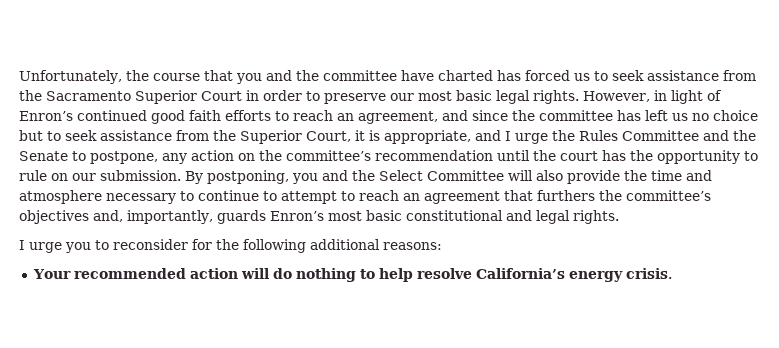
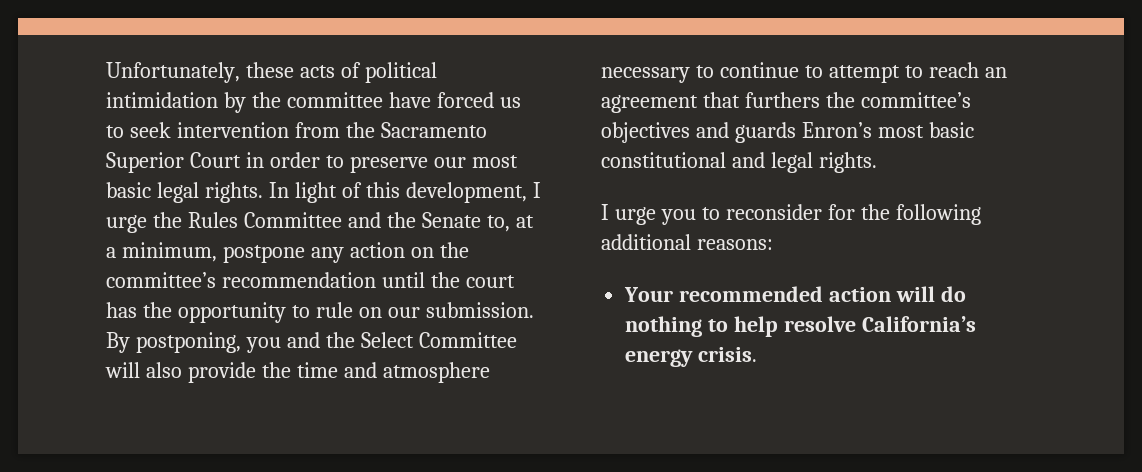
- Unfortunately, the course that you and the committee have charted has forced us to seek assistance from the Sacramento Superior Court in order to preserve our most basic legal rights.
+ Unfortunately, these acts of political intimidation by the committee have forced us to seek intervention from the Sacramento Superior Court in order to preserve our most basic legal rights.
- However, in light of Enron’s continued good faith efforts to reach an agreement, and since the committee has left us no choice but to seek assistance from the Superior Court, it is appropriate, and I urge the Rules Committee and the Senate to postpone, any action on the committee’s recommendation until the court has the opportunity to rule on our submission.
+ In light of this development, I urge the Rules Committee and the Senate to, at a minimum, postpone any action on the committee’s recommendation until the court has the opportunity to rule on our submission.
- By postponing, you and the Select Committee will also provide the time and atmosphere necessary to continue to attempt to reach an agreement that furthers the committee’s objectives and, importantly, guards Enron’s most basic constitutional and legal rights.
+ By postponing, you and the Select Committee will also provide the time and atmosphere necessary to continue to attempt to reach an agreement that furthers the committee’s objectives and guards Enron’s most basic constitutional and legal rights.

